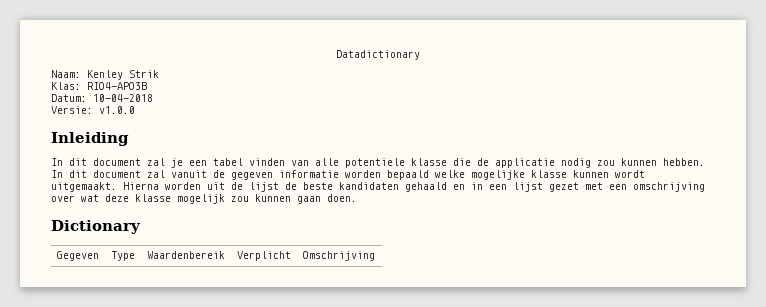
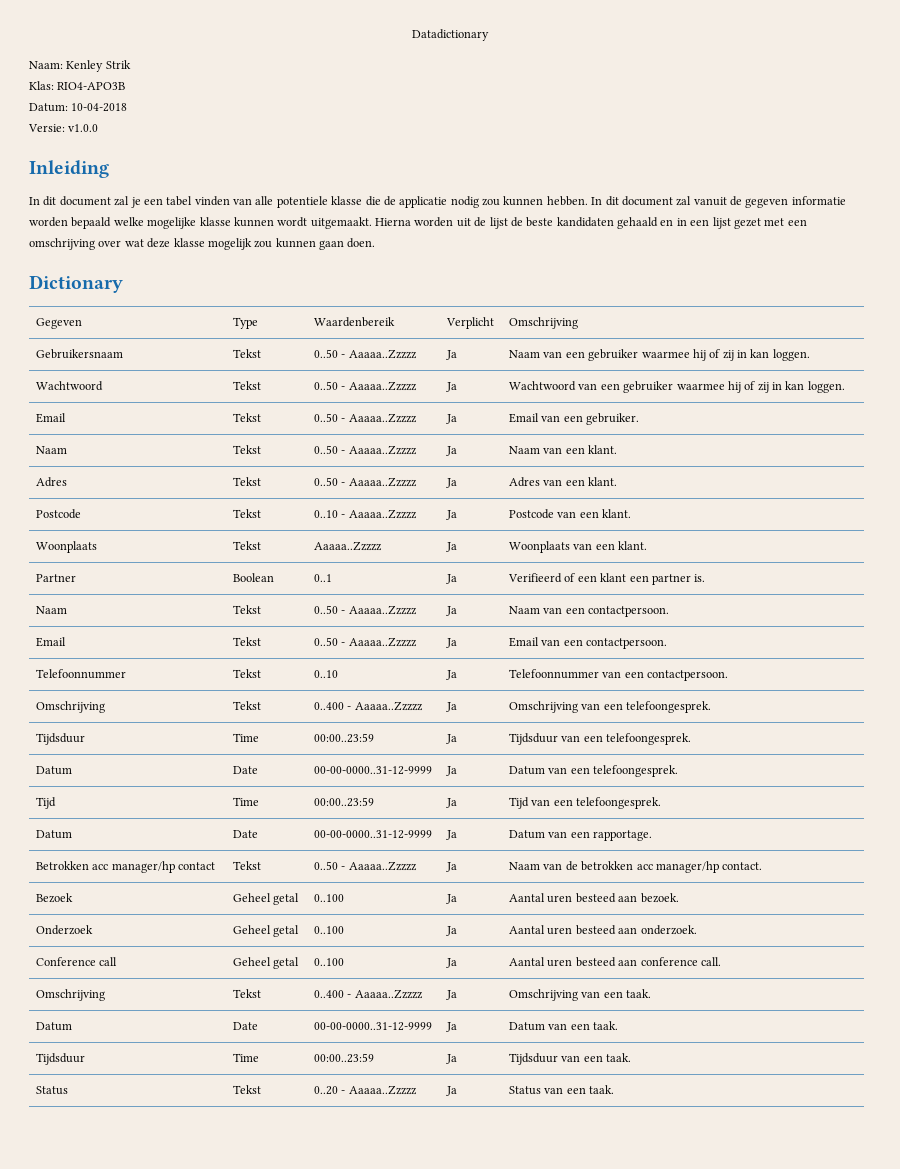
+ Gebruikersnaam | Tekst | 0..50 - Aaaaa..Zzzzz | Ja | Naam van een gebruiker waarmee hij of zij in kan loggen.
+ Wachtwoord | Tekst | 0..50 - Aaaaa..Zzzzz | Ja | Wachtwoord van een gebruiker waarmee hij of zij in kan loggen.
+ Email | Tekst | 0..50 - Aaaaa..Zzzzz | Ja | Email van een gebruiker.
+ Naam | Tekst | 0..50 - Aaaaa..Zzzzz | Ja | Naam van een klant.
+ Adres | Tekst | 0..50 - Aaaaa..Zzzzz | Ja | Adres van een klant.
+ Postcode | Tekst | 0..10 - Aaaaa..Zzzzz | Ja | Postcode van een klant.
+ Woonplaats | Tekst | Aaaaa..Zzzzz | Ja | Woonplaats van een klant.
+ Partner | Boolean | 0..1 | Ja | Verifieerd of een klant een partner is.
+ Naam | Tekst | 0..50 - Aaaaa..Zzzzz | Ja | Naam van een contactpersoon.
+ Email | Tekst | 0..50 - Aaaaa..Zzzzz | Ja | Email van een contactpersoon.
+ Telefoonnummer | Tekst | 0..10 | Ja | Telefoonnummer van een contactpersoon.
+ Omschrijving | Tekst | 0..400 - Aaaaa..Zzzzz | Ja | Omschrijving van een telefoongesprek.
+ Tijdsduur | Time | 00:00..23:59 | Ja | Tijdsduur van een telefoongesprek.
+ Datum | Date | 00-00-0000..31-12-9999 | Ja | Datum van een telefoongesprek.
+ Tijd | Time | 00:00..23:59 | Ja | Tijd van een telefoongesprek.
+ Datum | Date | 00-00-0000..31-12-9999 | Ja | Datum van een rapportage.
+ Betrokken acc manager/hp contact | Tekst | 0..50 - Aaaaa..Zzzzz | Ja | Naam van de betrokken acc manager/hp contact.
+ Bezoek | Geheel getal | 0..100 | Ja | Aantal uren besteed aan bezoek.
+ Onderzoek | Geheel getal | 0..100 | Ja | Aantal uren besteed aan onderzoek.
+ Conference call | Geheel getal | 0..100 | Ja | Aantal uren besteed aan conference call.
+ Omschrijving | Tekst | 0..400 - Aaaaa..Zzzzz | Ja | Omschrijving van een taak.
+ Datum | Date | 00-00-0000..31-12-9999 | Ja | Datum van een taak.
+ Tijdsduur | Time | 00:00..23:59 | Ja | Tijdsduur van een taak.
+ Status | Tekst | 0..20 - Aaaaa..Zzzzz | Ja | Status van een taak.

